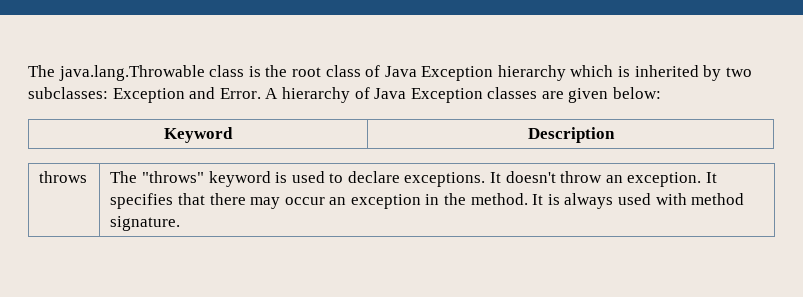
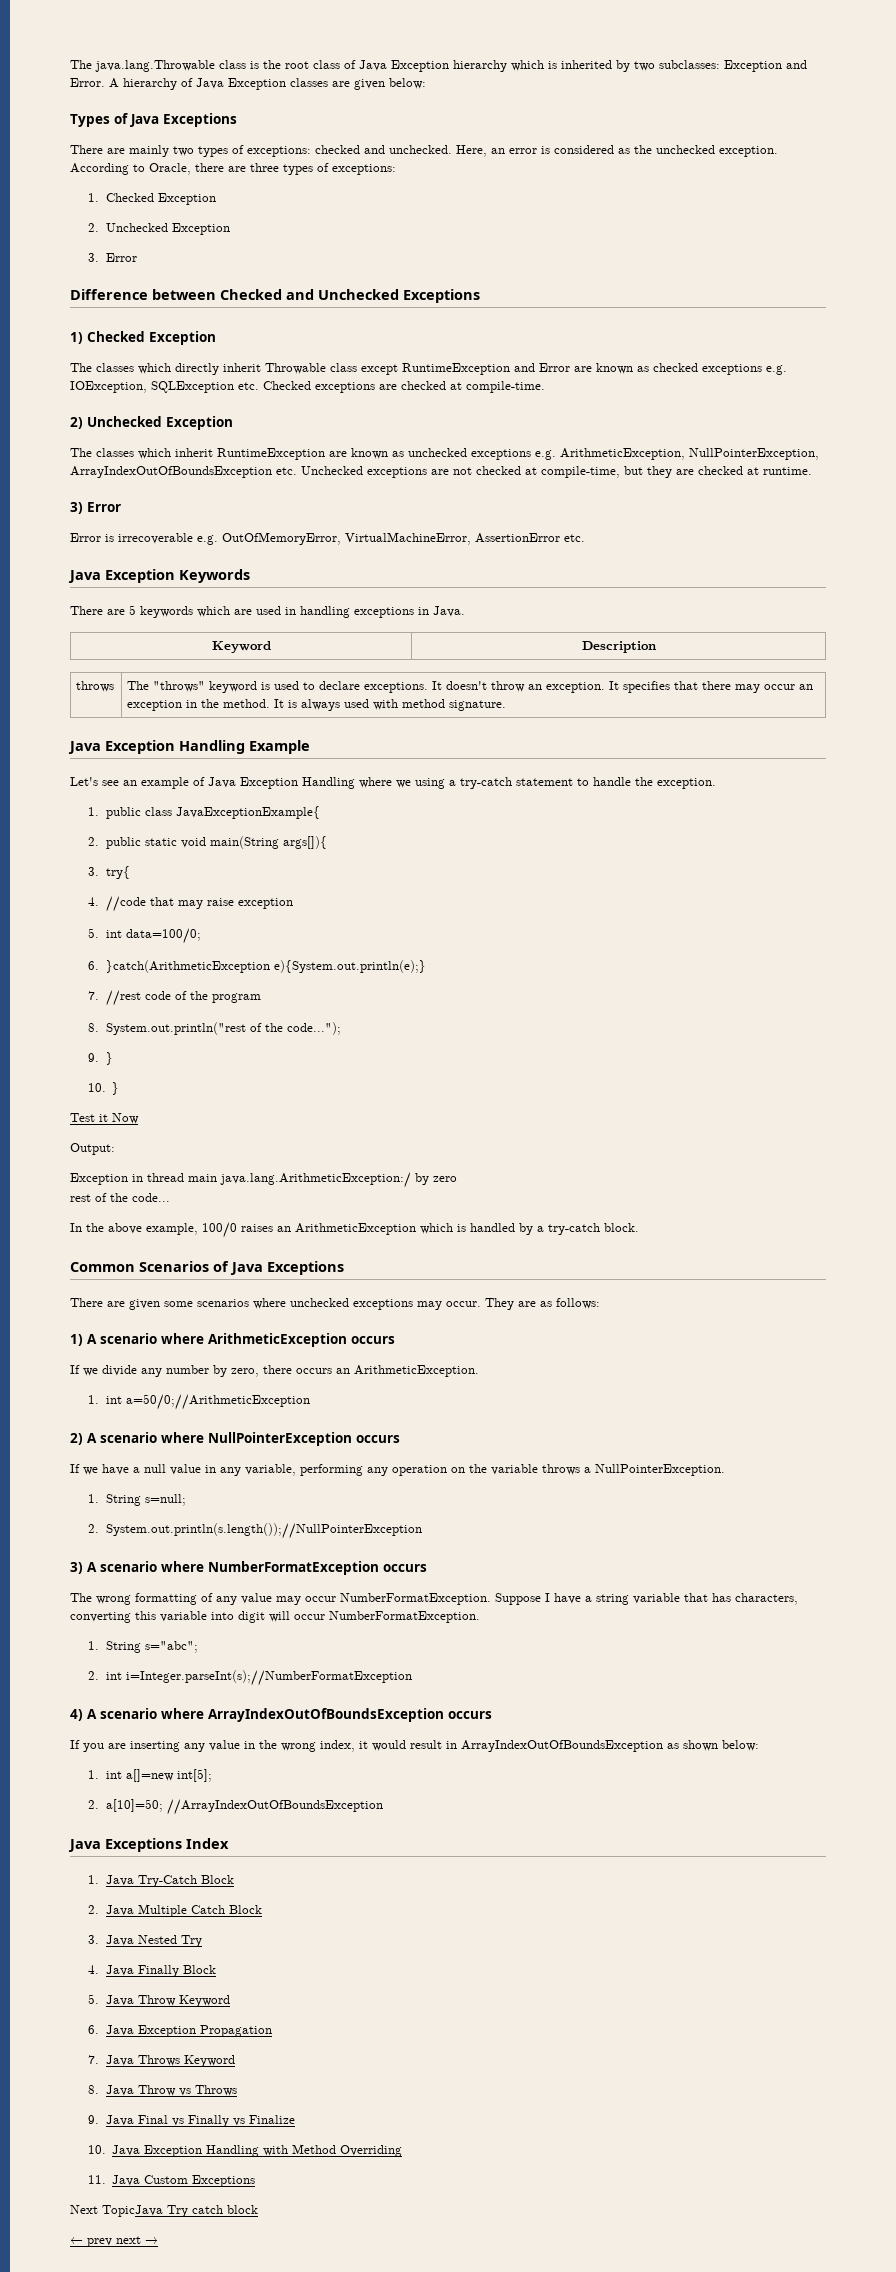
+ Types of Java Exceptions
+ There are mainly two types of exceptions: checked and unchecked. Here, an error is considered as the unchecked exception. According to Oracle, there are three types of exceptions:
+ 1. Checked Exception
+ 2. Unchecked Exception
+ 3. Error
+ Difference between Checked and Unchecked Exceptions
+ 1) Checked Exception
+ The classes which directly inherit Throwable class except RuntimeException and Error are known as checked exceptions e.g. IOException, SQLException etc. Checked exceptions are checked at compile-time.
+ 2) Unchecked Exception
+ The classes which inherit RuntimeException are known as unchecked exceptions e.g. ArithmeticException, NullPointerException, ArrayIndexOutOfBoundsException etc. Unchecked exceptions are not checked at compile-time, but they are checked at runtime.
+ 3) Error
+ Error is irrecoverable e.g. OutOfMemoryError, VirtualMachineError, AssertionError etc.
+ Java Exception Keywords
+ There are 5 keywords which are used in handling exceptions in Java.
+ Java Exception Handling Example
+ Let's see an example of Java Exception Handling where we using a try-catch statement to handle the exception.
+ 1. public class JavaExceptionExample{
+ 2. public static void main(String args[]){
+ 3. try{
+ 4. //code that may raise exception
+ 5. int data=100/0;
+ 6. }catch(ArithmeticException e){System.out.println(e);}
+ 7. //rest code of the program
+ 8. System.out.println("rest of the code...");
+ 9. }
+ 10. }
+ Test it Now
+ Output:
+ Exception in thread main java.lang.ArithmeticException:/ by zero
+ rest of the code...
+ In the above example, 100/0 raises an ArithmeticException which is handled by a try-catch block.
+ Common Scenarios of Java Exceptions
+ There are given some scenarios where unchecked exceptions may occur. They are as follows:
+ 1) A scenario where ArithmeticException occurs
+ If we divide any number by zero, there occurs an ArithmeticException.
+ 1. int a=50/0;//ArithmeticException
+ 2) A scenario where NullPointerException occurs
+ If we have a null value in any variable, performing any operation on the variable throws a NullPointerException.
+ 1. String s=null;
+ 2. System.out.println(s.length());//NullPointerException
+ 3) A scenario where NumberFormatException occurs
+ The wrong formatting of any value may occur NumberFormatException. Suppose I have a string variable that has characters, converting this variable into digit will occur NumberFormatException.
+ 1. String s="abc";
+ 2. int i=Integer.parseInt(s);//NumberFormatException
+ 4) A scenario where ArrayIndexOutOfBoundsException occurs
+ If you are inserting any value in the wrong index, it would result in ArrayIndexOutOfBoundsException as shown below:
+ 1. int a[]=new int[5];
+ 2. a[10]=50; //ArrayIndexOutOfBoundsException
+ Java Exceptions Index
+ 1. Java Try-Catch Block
+ 2. Java Multiple Catch Block
+ 3. Java Nested Try
+ 4. Java Finally Block
+ 5. Java Throw Keyword
+ 6. Java Exception Propagation
+ 7. Java Throws Keyword
+ 8. Java Throw vs Throws
+ 9. Java Final vs Finally vs Finalize
+ 10. Java Exception Handling with Method Overriding
+ 11. Java Custom Exceptions
+ Next TopicJava Try catch block
+ ← prev next →

